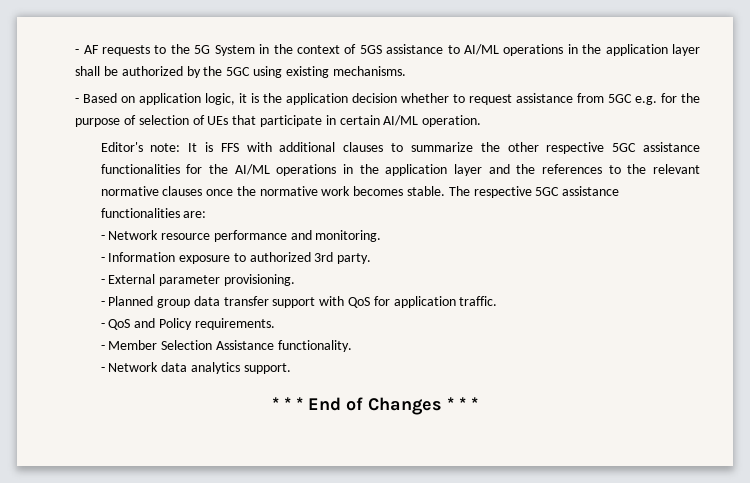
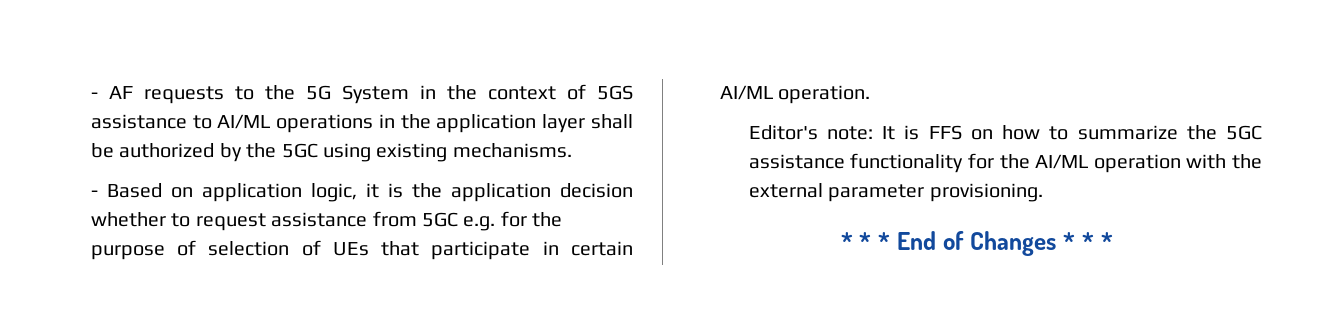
- Editor's note: It is FFS with additional clauses to summarize the other respective 5GC assistance functionalities for the AI/ML operations in the application layer and the references to the relevant normative clauses once the normative work becomes stable. The respective 5GC assistance functionalities are:
- - Network resource performance and monitoring.
- - Information exposure to authorized 3rd party.
- - External parameter provisioning.
- - Planned group data transfer support with QoS for application traffic.
- - QoS and Policy requirements.
- - Member Selection Assistance functionality.
- - Network data analytics support.
+ Editor's note: It is FFS on how to summarize the 5GC assistance functionality for the AI/ML operation with the external parameter provisioning.

